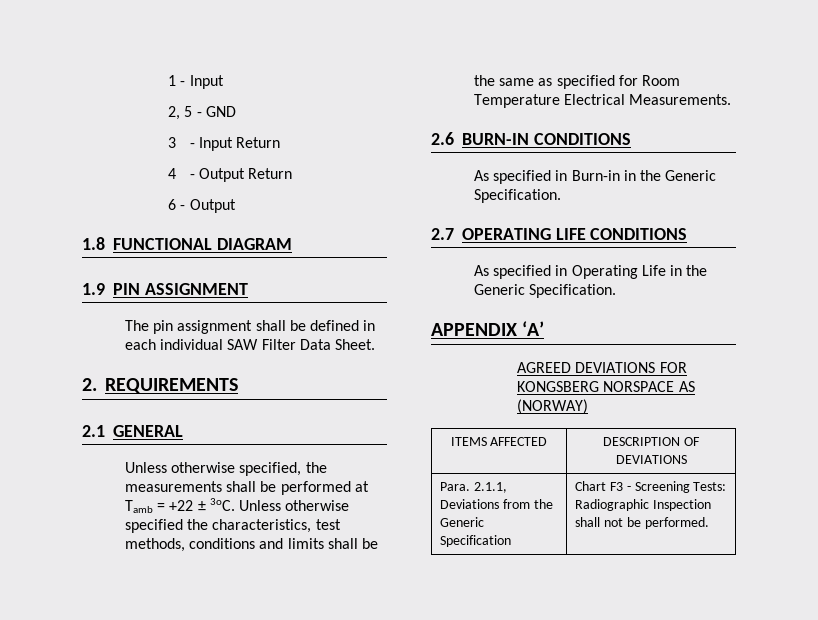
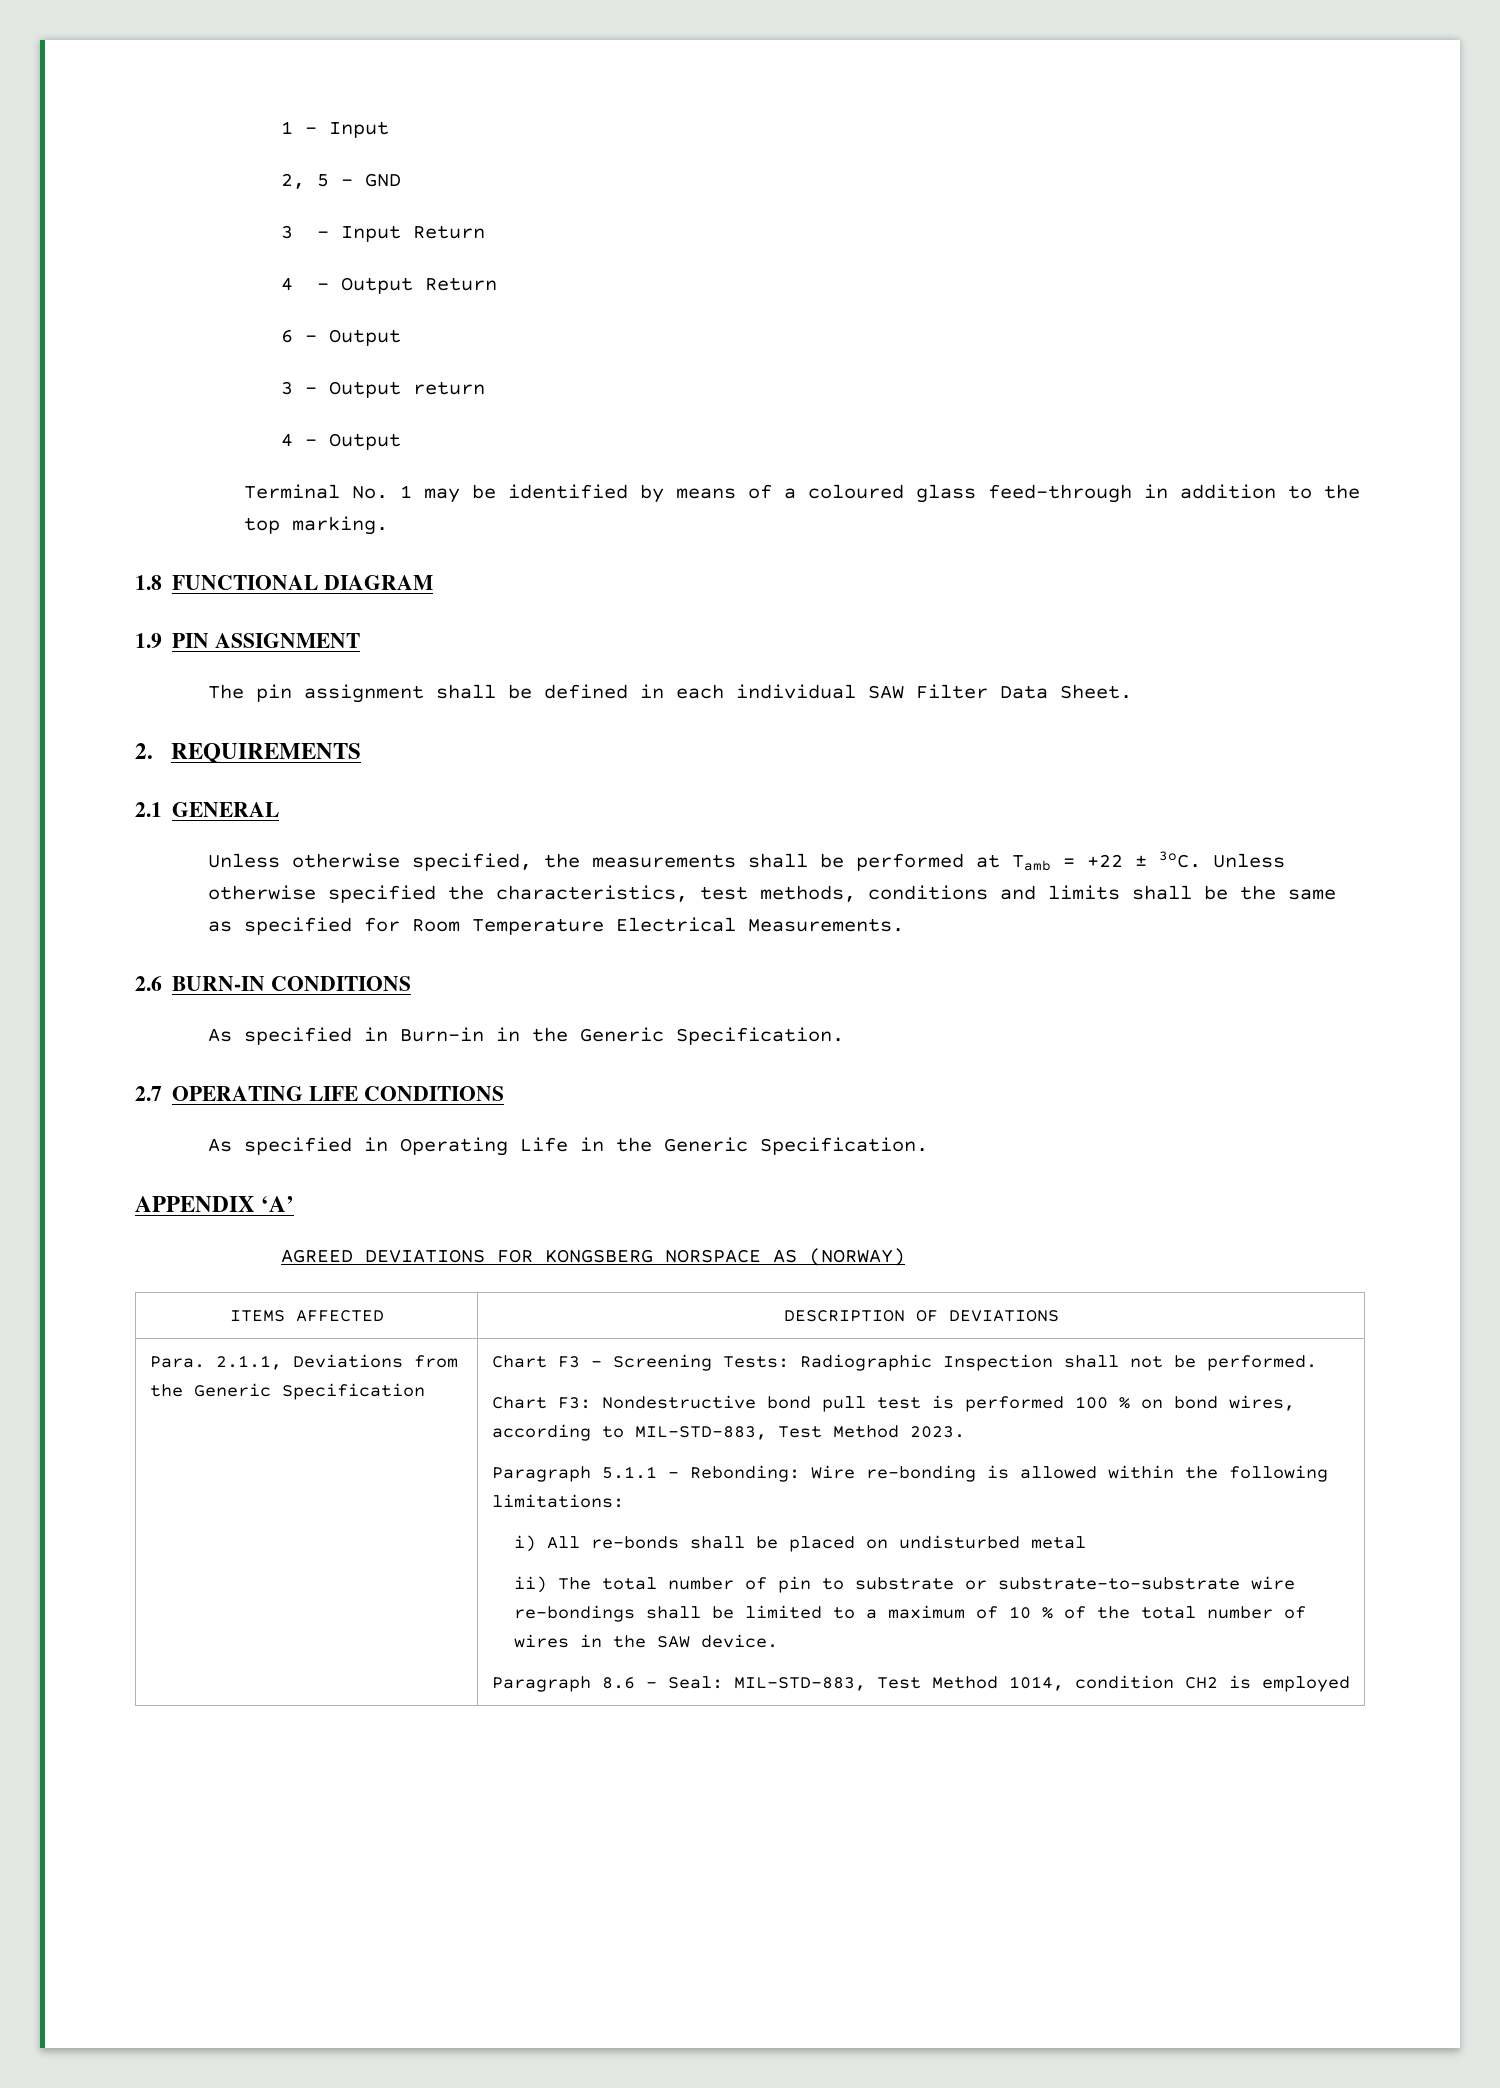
+ 3 – Output return
+ 4 - Output
+ Terminal No. 1 may be identified by means of a coloured glass feed-through in addition to the top marking.
+ Chart F3: Nondestructive bond pull test is performed 100 % on bond wires, according to MIL-STD-883, Test Method 2023.
+ Paragraph 5.1.1 – Rebonding: Wire re-bonding is allowed within the following limitations:
+ i) All re-bonds shall be placed on undisturbed metal
+ ii) The total number of pin to substrate or substrate-to-substrate wire re-bondings shall be limited to a maximum of 10 % of the total number of wires in the SAW device.
+ Paragraph 8.6 – Seal: MIL-STD-883, Test Method 1014, condition CH2 is employed

